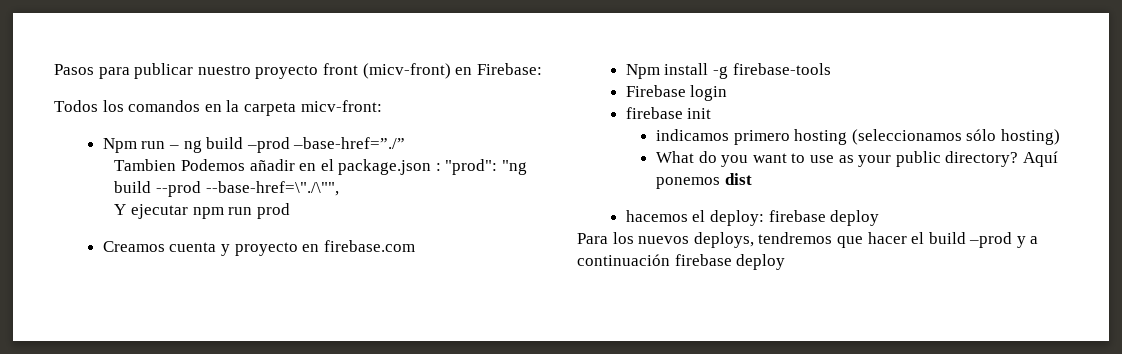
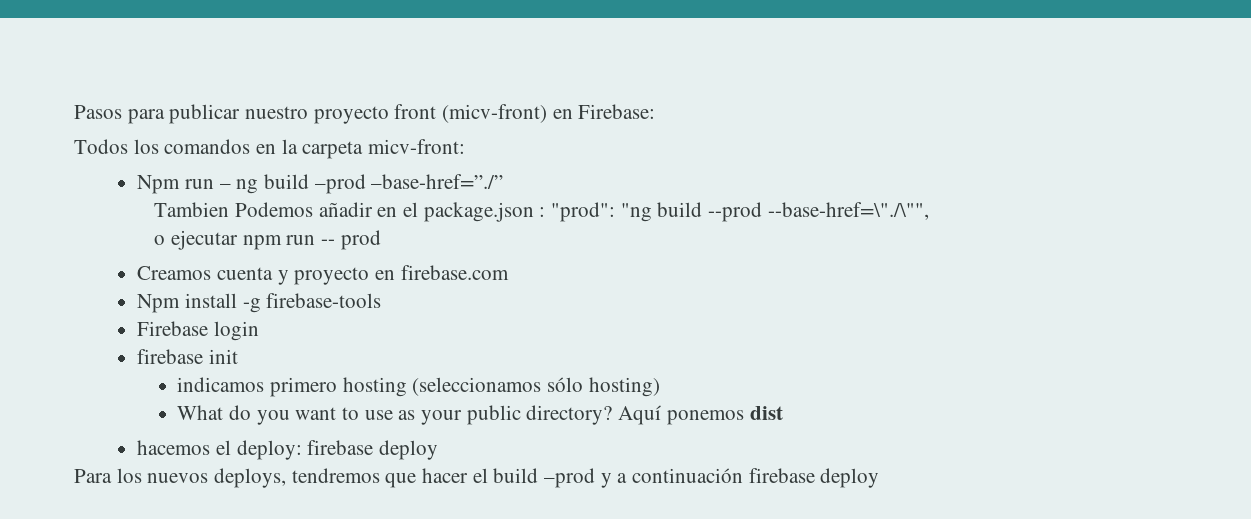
- Y ejecutar npm run prod
+ o ejecutar npm run -- prod

